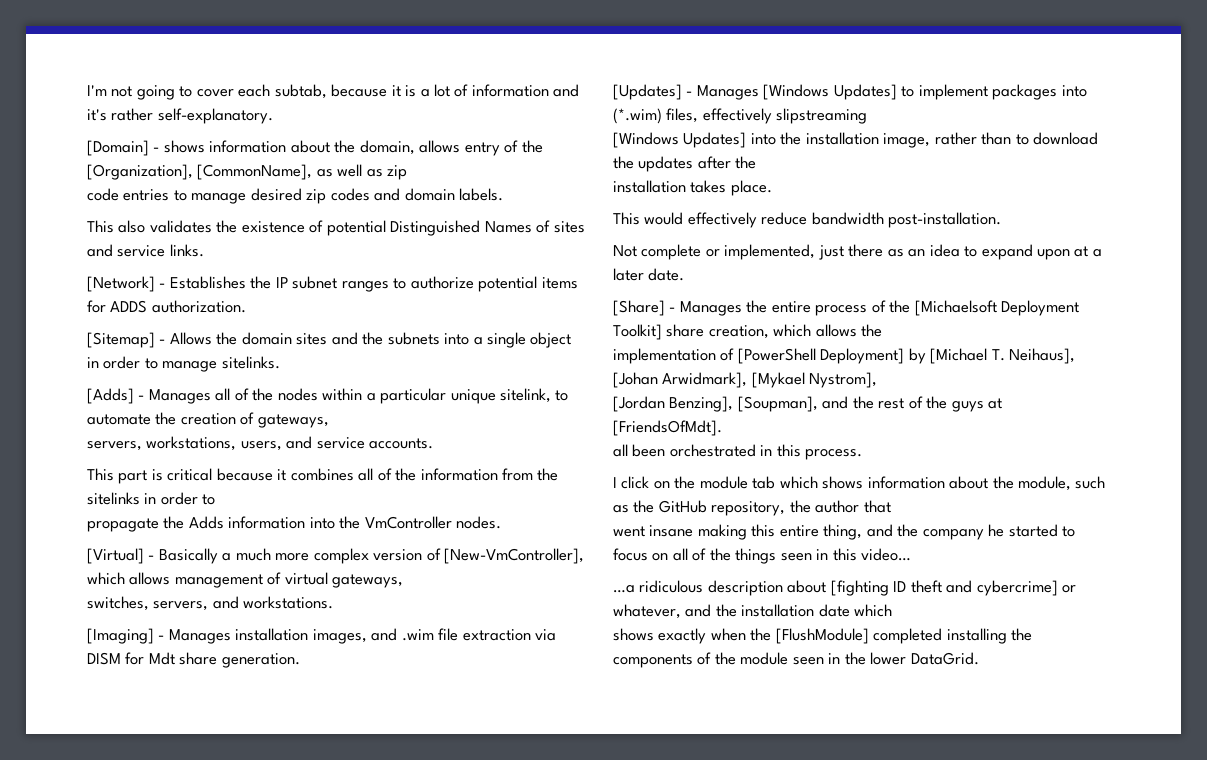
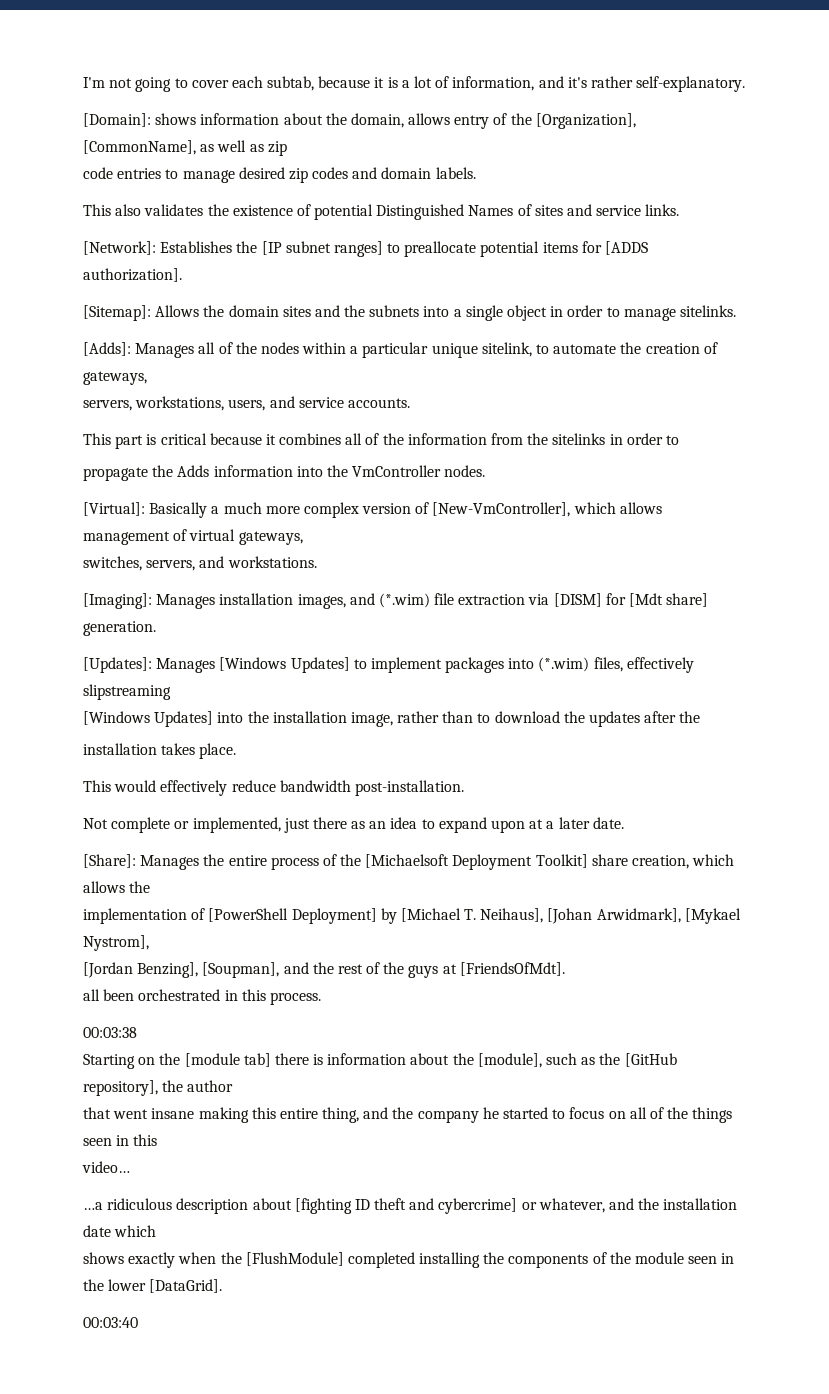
- I'm not going to cover each subtab, because it is a lot of information and it's rather self-explanatory.
+ I'm not going to cover each subtab, because it is a lot of information, and it's rather self-explanatory.
- [Domain] - shows information about the domain, allows entry of the [Organization], [CommonName], as well as zip
+ [Domain]: shows information about the domain, allows entry of the [Organization], [CommonName], as well as zip
- [Network] - Establishes the IP subnet ranges to authorize potential items for ADDS authorization.
- [Sitemap] - Allows the domain sites and the subnets into a single object in order to manage sitelinks.
+ [Network]: Establishes the [IP subnet ranges] to preallocate potential items for [ADDS authorization].
+ [Sitemap]: Allows the domain sites and the subnets into a single object in order to manage sitelinks.
- [Adds] - Manages all of the nodes within a particular unique sitelink, to automate the creation of gateways,
+ [Adds]: Manages all of the nodes within a particular unique sitelink, to automate the creation of gateways,
- [Virtual] - Basically a much more complex version of [New-VmController], which allows management of virtual gateways,
+ [Virtual]: Basically a much more complex version of [New-VmController], which allows management of virtual gateways,
- [Imaging] - Manages installation images, and .wim file extraction via DISM for Mdt share generation.
+ [Imaging]: Manages installation images, and (*.wim) file extraction via [DISM] for [Mdt share] generation.
- [Updates] - Manages [Windows Updates] to implement packages into (*.wim) files, effectively slipstreaming
+ [Updates]: Manages [Windows Updates] to implement packages into (*.wim) files, effectively slipstreaming
- [Share] - Manages the entire process of the [Michaelsoft Deployment Toolkit] share creation, which allows the
+ [Share]: Manages the entire process of the [Michaelsoft Deployment Toolkit] share creation, which allows the
- I click on the module tab which shows information about the module, such as the GitHub repository, the author that
- went insane making this entire thing, and the company he started to focus on all of the things seen in this video…
+ 00:03:38
+ Starting on the [module tab] there is information about the [module], such as the [GitHub repository], the author
+ that went insane making this entire thing, and the company he started to focus on all of the things seen in this
+ video…
- shows exactly when the [FlushModule] completed installing the components of the module seen in the lower DataGrid.
+ shows exactly when the [FlushModule] completed installing the components of the module seen in the lower [DataGrid].
+ 00:03:40

